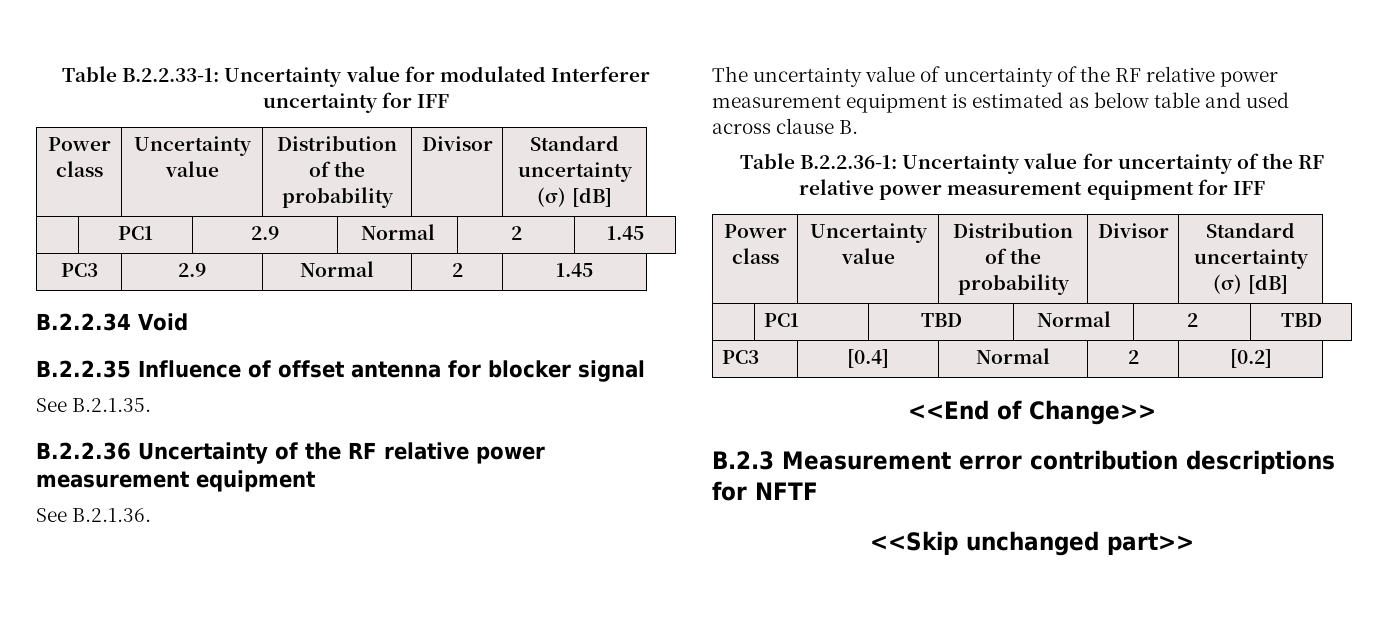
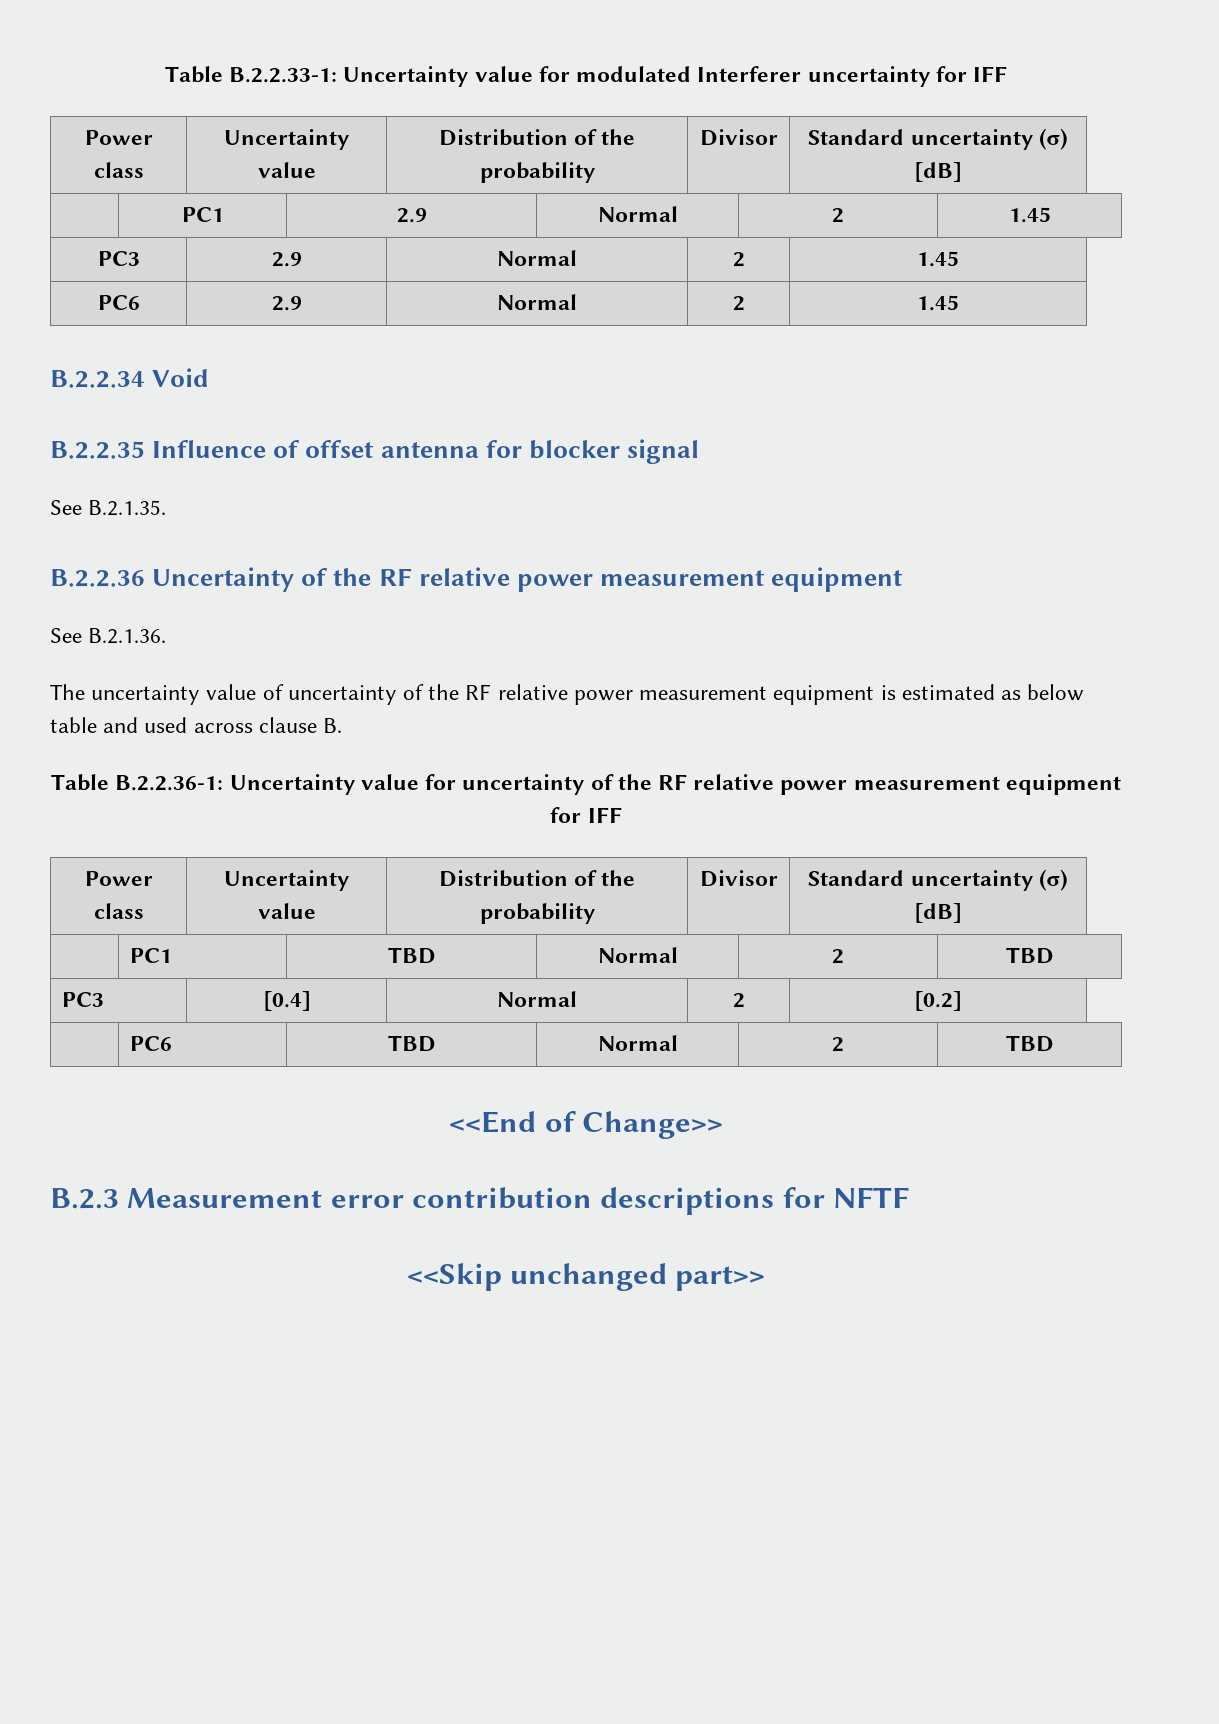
+ PC6 | 2.9 | Normal | 2 | 1.45
+ | PC6 | TBD | Normal | 2 | TBD

